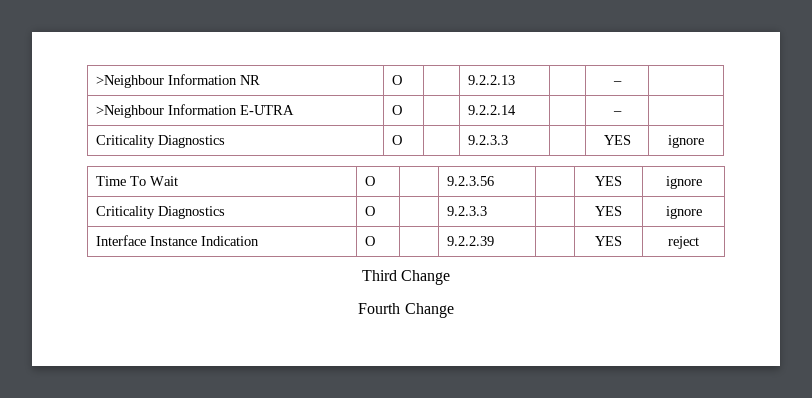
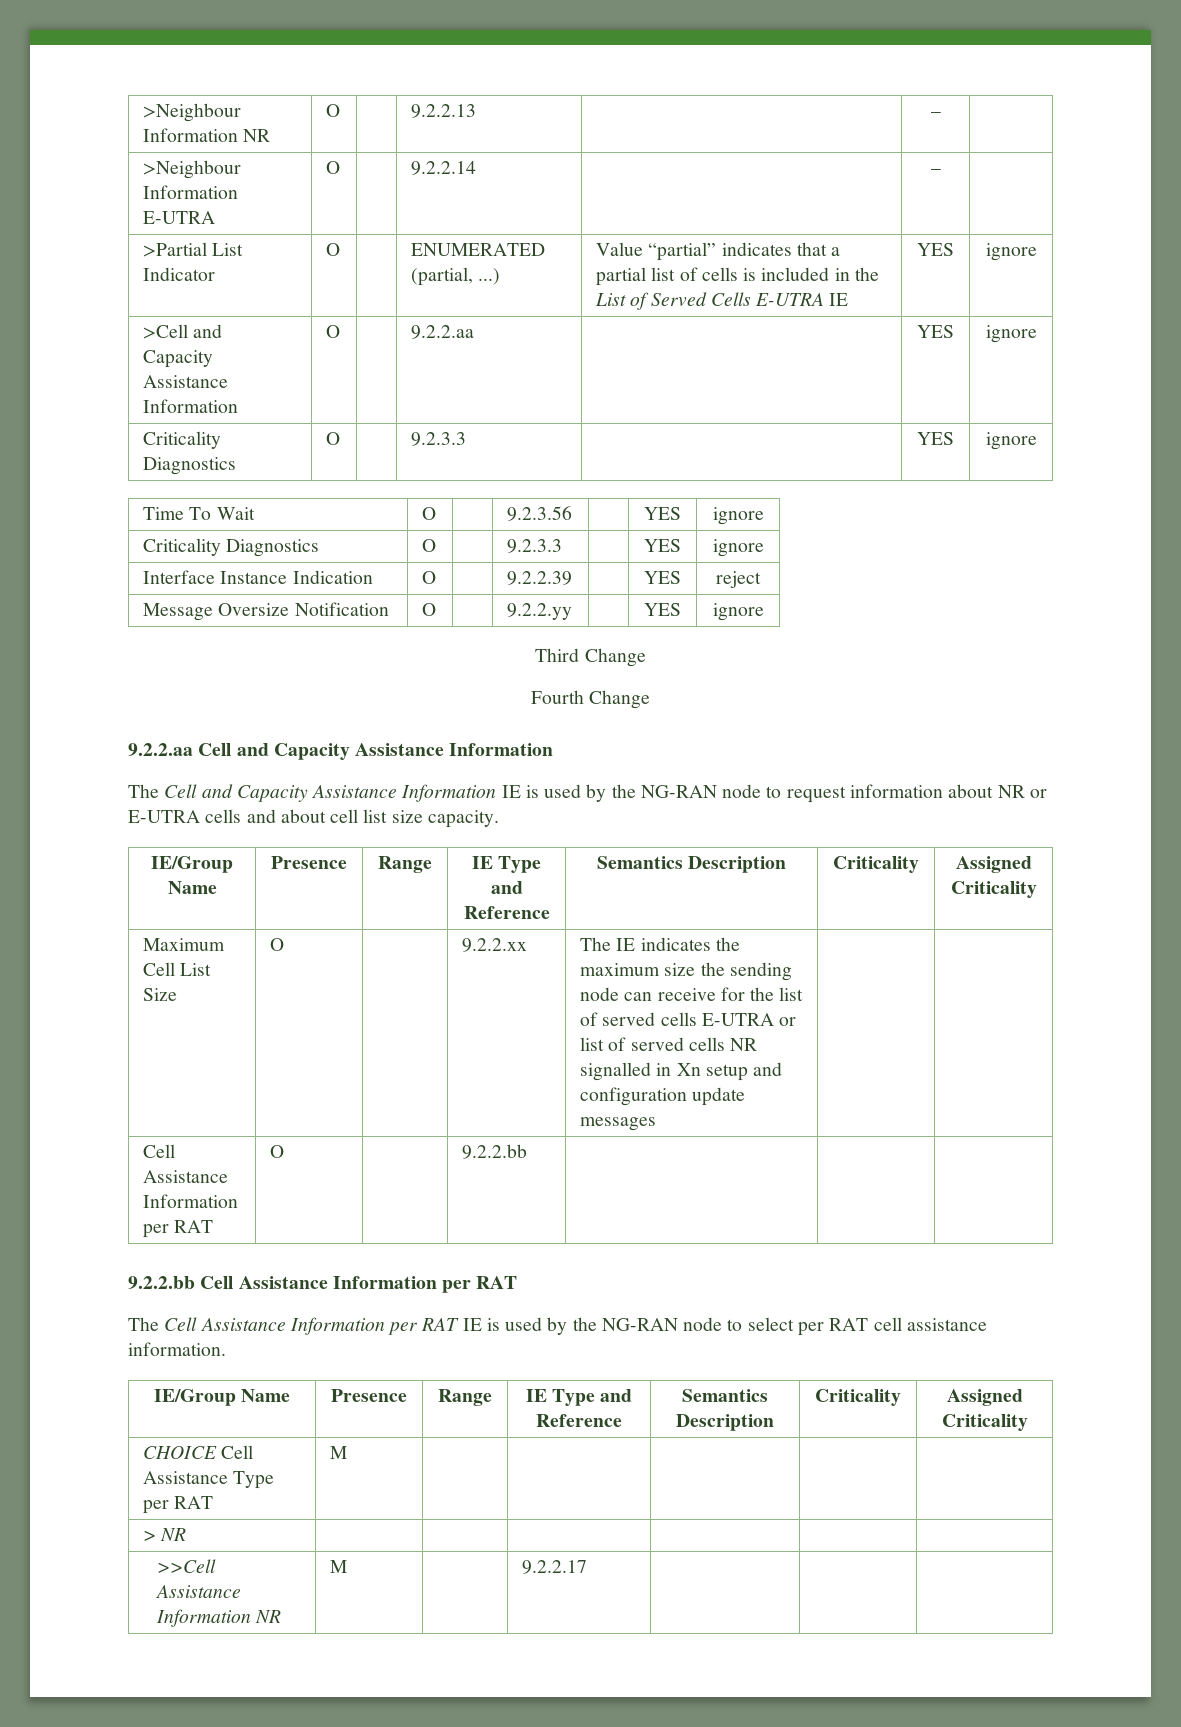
+ >Partial List Indicator | O | | ENUMERATED (partial, ...) | Value “partial” indicates that a partial list of cells is included in the List of Served Cells E-UTRA IE | YES | ignore
+ >Cell and Capacity Assistance Information | O | | 9.2.2.aa | | YES | ignore
+ Message Oversize Notification | O | | 9.2.2.yy | | YES | ignore
  Third Change
  Fourth Change
+ 9.2.2.aa Cell and Capacity Assistance Information
+ The Cell and Capacity Assistance Information IE is used by the NG-RAN node to request information about NR or E-UTRA cells and about cell list size capacity.
+ IE/Group Name | Presence | Range | IE Type and Reference | Semantics Description | Criticality | Assigned Criticality
+ Maximum Cell List Size | O | | 9.2.2.xx | The IE indicates the maximum size the sending node can receive for the list of served cells E-UTRA or list of served cells NR signalled in Xn setup and configuration update messages | |
+ Cell Assistance Information per RAT | O | | 9.2.2.bb | | |
+ 9.2.2.bb Cell Assistance Information per RAT
+ The Cell Assistance Information per RAT IE is used by the NG-RAN node to select per RAT cell assistance information.
+ IE/Group Name | Presence | Range | IE Type and Reference | Semantics Description | Criticality | Assigned Criticality
+ CHOICE Cell Assistance Type per RAT | M | | | | |
+ > NR | | | | | |
+ >>Cell Assistance Information NR | M | | 9.2.2.17 | | |

